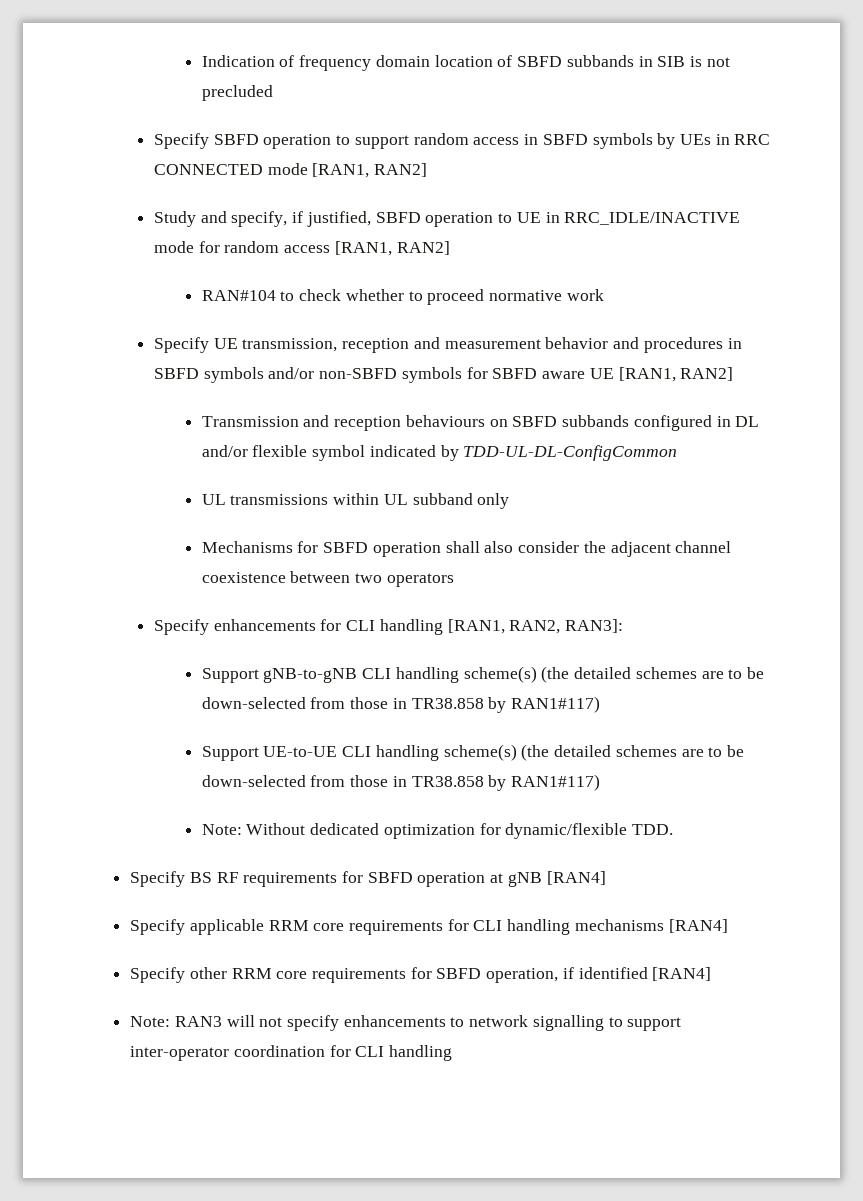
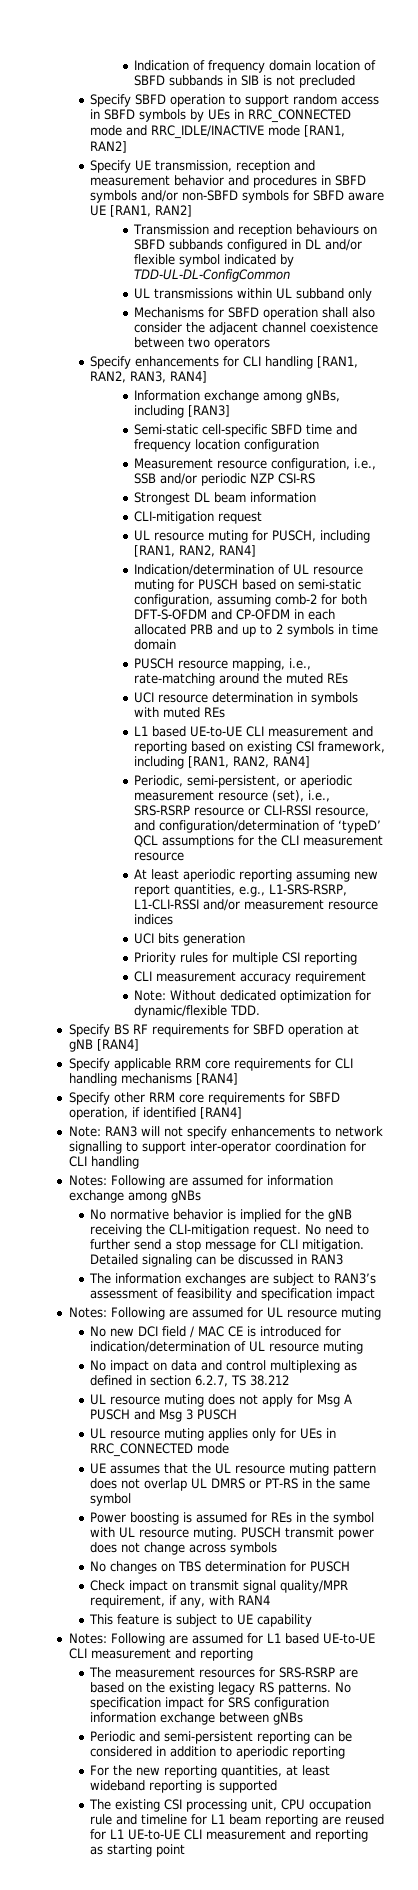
- Specify SBFD operation to support random access in SBFD symbols by UEs in RRC CONNECTED mode [RAN1, RAN2]
+ Specify SBFD operation to support random access in SBFD symbols by UEs in RRC_CONNECTED mode and RRC_IDLE/INACTIVE mode [RAN1, RAN2]
- Study and specify, if justified, SBFD operation to UE in RRC_IDLE/INACTIVE mode for random access [RAN1, RAN2]
- RAN#104 to check whether to proceed normative work
- Specify enhancements for CLI handling [RAN1, RAN2, RAN3]:
- Support gNB-to-gNB CLI handling scheme(s) (the detailed schemes are to be down-selected from those in TR38.858 by RAN1#117)
- Support UE-to-UE CLI handling scheme(s) (the detailed schemes are to be down-selected from those in TR38.858 by RAN1#117)
+ Specify enhancements for CLI handling [RAN1, RAN2, RAN3, RAN4]
+ Information exchange among gNBs, including [RAN3]
+ Semi-static cell-specific SBFD time and frequency location configuration
+ Measurement resource configuration, i.e., SSB and/or periodic NZP CSI-RS
+ Strongest DL beam information
+ CLI-mitigation request
+ UL resource muting for PUSCH, including [RAN1, RAN2, RAN4]
+ Indication/determination of UL resource muting for PUSCH based on semi-static configuration, assuming comb-2 for both DFT-S-OFDM and CP-OFDM in each allocated PRB and up to 2 symbols in time domain
+ PUSCH resource mapping, i.e., rate-matching around the muted REs
+ UCI resource determination in symbols with muted REs
+ L1 based UE-to-UE CLI measurement and reporting based on existing CSI framework, including [RAN1, RAN2, RAN4]
+ Periodic, semi-persistent, or aperiodic measurement resource (set), i.e., SRS-RSRP resource or CLI-RSSI resource, and configuration/determination of ‘typeD’ QCL assumptions for the CLI measurement resource
+ At least aperiodic reporting assuming new report quantities, e.g., L1-SRS-RSRP, L1-CLI-RSSI and/or measurement resource indices
+ UCI bits generation
+ Priority rules for multiple CSI reporting
+ CLI measurement accuracy requirement
+ Notes: Following are assumed for information exchange among gNBs
+ No normative behavior is implied for the gNB receiving the CLI-mitigation request. No need to further send a stop message for CLI mitigation. Detailed signaling can be discussed in RAN3
+ The information exchanges are subject to RAN3’s assessment of feasibility and specification impact
+ Notes: Following are assumed for UL resource muting
+ No new DCI field / MAC CE is introduced for indication/determination of UL resource muting
+ No impact on data and control multiplexing as defined in section 6.2.7, TS 38.212
+ UL resource muting does not apply for Msg A PUSCH and Msg 3 PUSCH
+ UL resource muting applies only for UEs in RRC_CONNECTED mode
+ UE assumes that the UL resource muting pattern does not overlap UL DMRS or PT-RS in the same symbol
+ Power boosting is assumed for REs in the symbol with UL resource muting. PUSCH transmit power does not change across symbols
+ No changes on TBS determination for PUSCH
+ Check impact on transmit signal quality/MPR requirement, if any, with RAN4
+ This feature is subject to UE capability
+ Notes: Following are assumed for L1 based UE-to-UE CLI measurement and reporting
+ The measurement resources for SRS-RSRP are based on the existing legacy RS patterns. No specification impact for SRS configuration information exchange between gNBs
+ Periodic and semi-persistent reporting can be considered in addition to aperiodic reporting
+ For the new reporting quantities, at least wideband reporting is supported
+ The existing CSI processing unit, CPU occupation rule and timeline for L1 beam reporting are reused for L1 UE-to-UE CLI measurement and reporting as starting point

